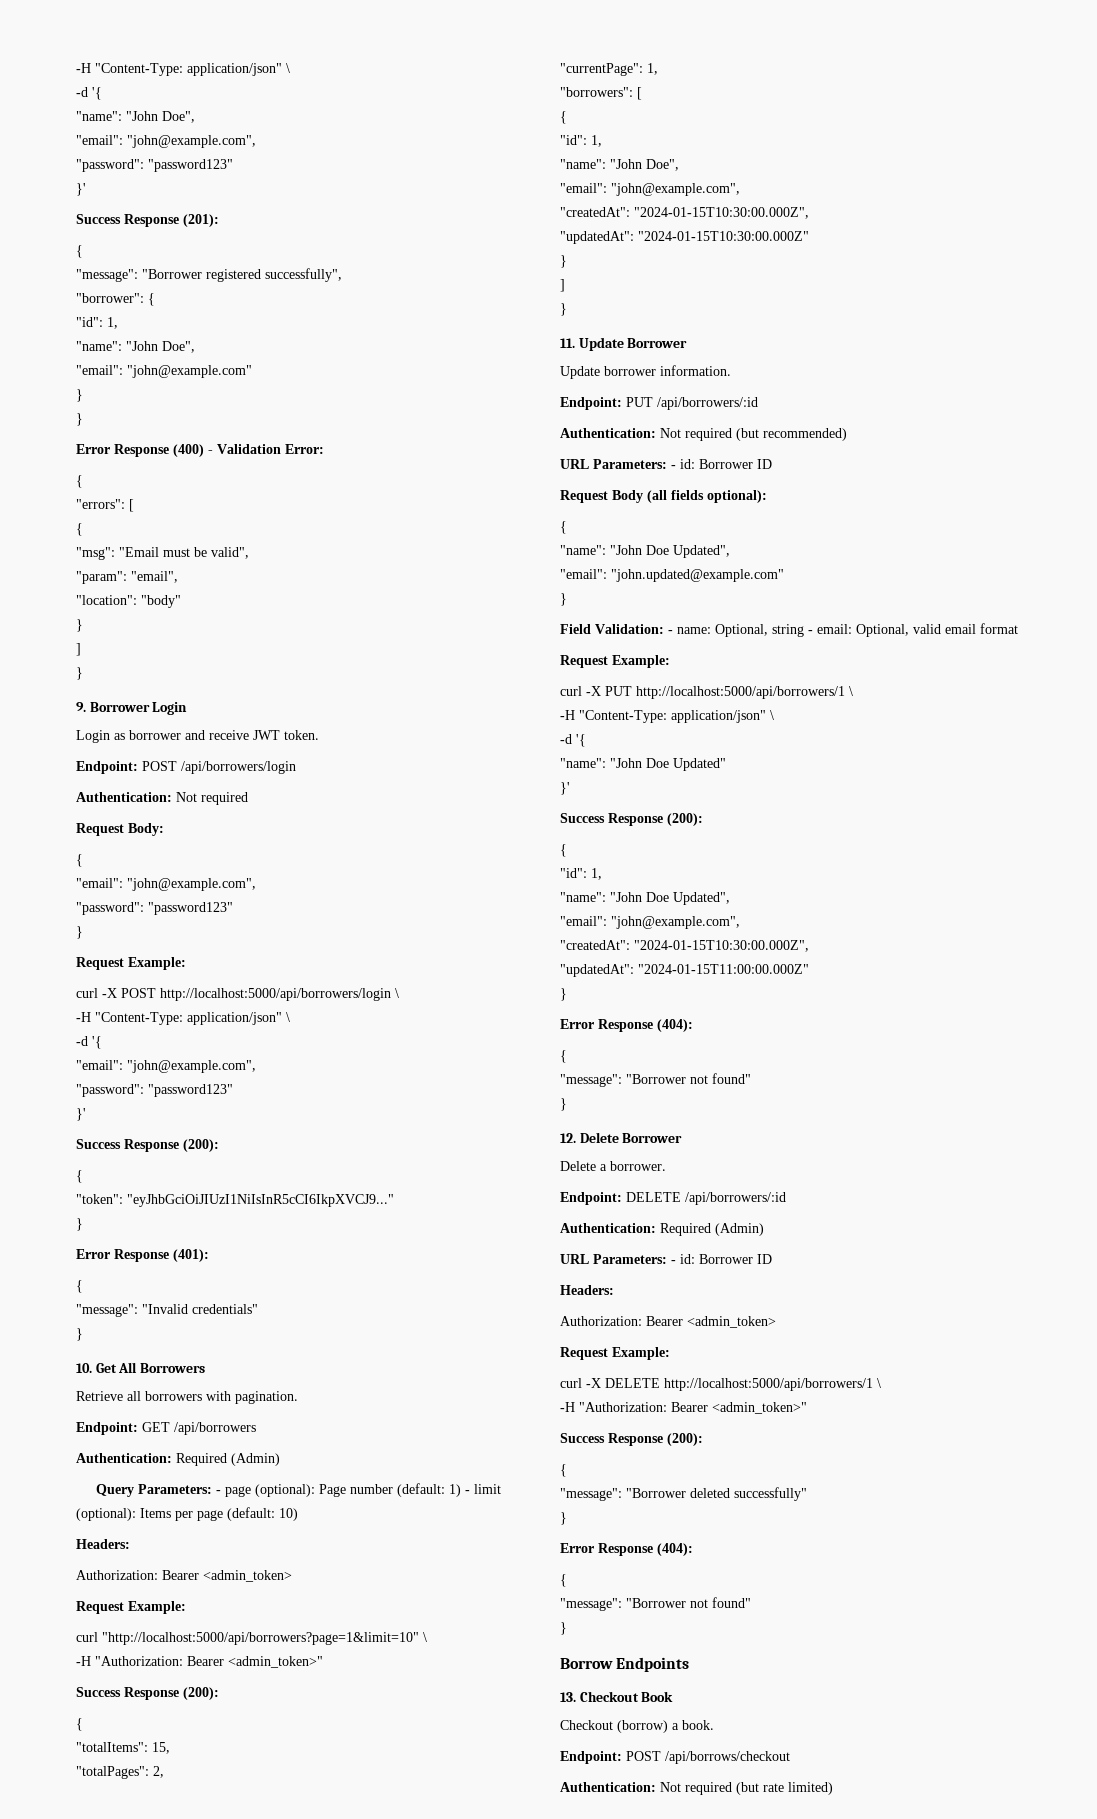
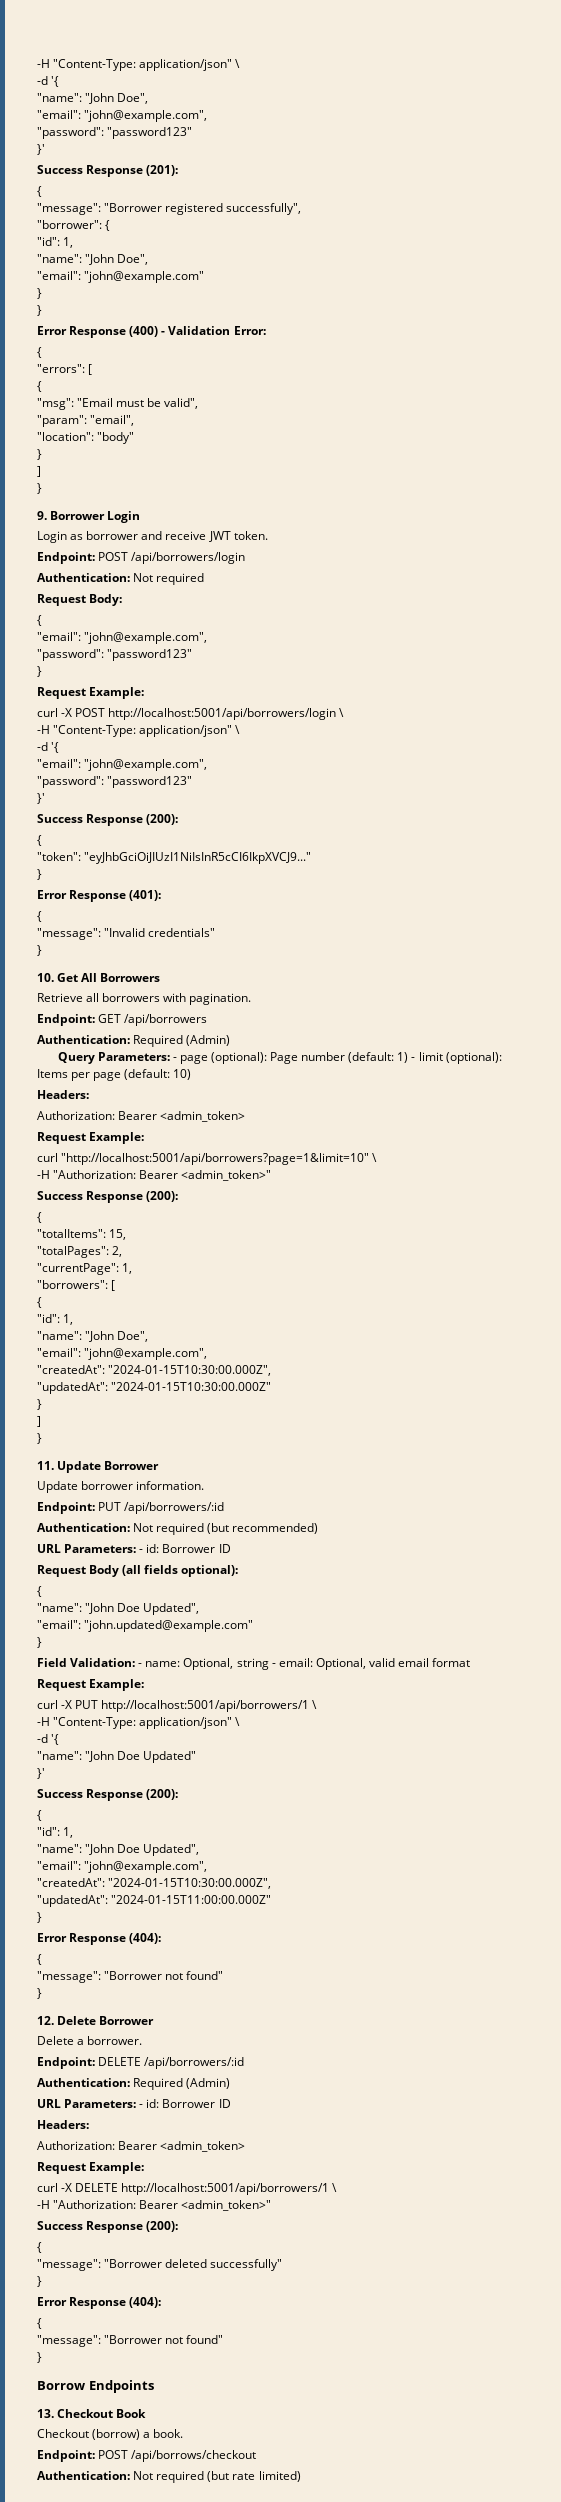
- curl -X POST http://localhost:5000/api/borrowers/login \
+ curl -X POST http://localhost:5001/api/borrowers/login \
- curl "http://localhost:5000/api/borrowers?page=1&limit=10" \
+ curl "http://localhost:5001/api/borrowers?page=1&limit=10" \
- curl -X PUT http://localhost:5000/api/borrowers/1 \
+ curl -X PUT http://localhost:5001/api/borrowers/1 \
- curl -X DELETE http://localhost:5000/api/borrowers/1 \
+ curl -X DELETE http://localhost:5001/api/borrowers/1 \

